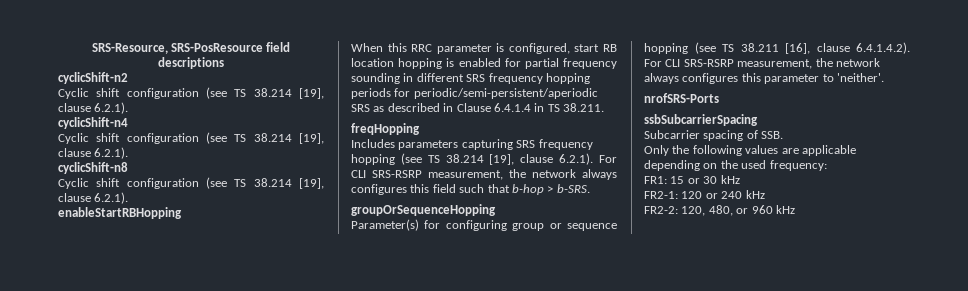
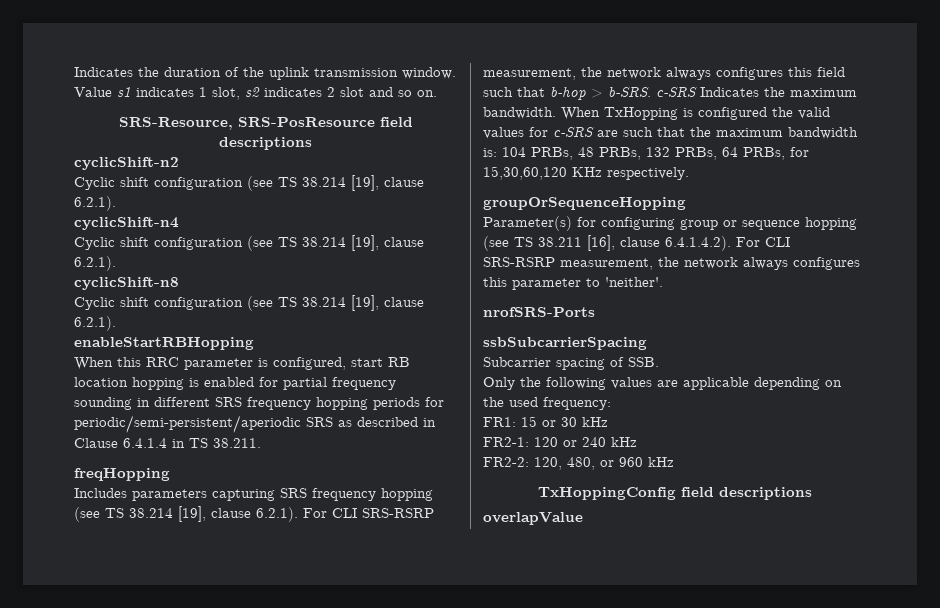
+ Indicates the duration of the uplink transmission window. Value s1 indicates 1 slot, s2 indicates 2 slot and so on.
- Includes parameters capturing SRS frequency hopping (see TS 38.214 [19], clause 6.2.1). For CLI SRS-RSRP measurement, the network always configures this field such that b-hop > b-SRS.
+ Includes parameters capturing SRS frequency hopping (see TS 38.214 [19], clause 6.2.1). For CLI SRS-RSRP measurement, the network always configures this field such that b-hop > b-SRS. c-SRS Indicates the maximum bandwidth. When TxHopping is configured the valid values for c-SRS are such that the maximum bandwidth is: 104 PRBs, 48 PRBs, 132 PRBs, 64 PRBs, for 15,30,60,120 KHz respectively.
+ TxHoppingConfig field descriptions
+ overlapValue

